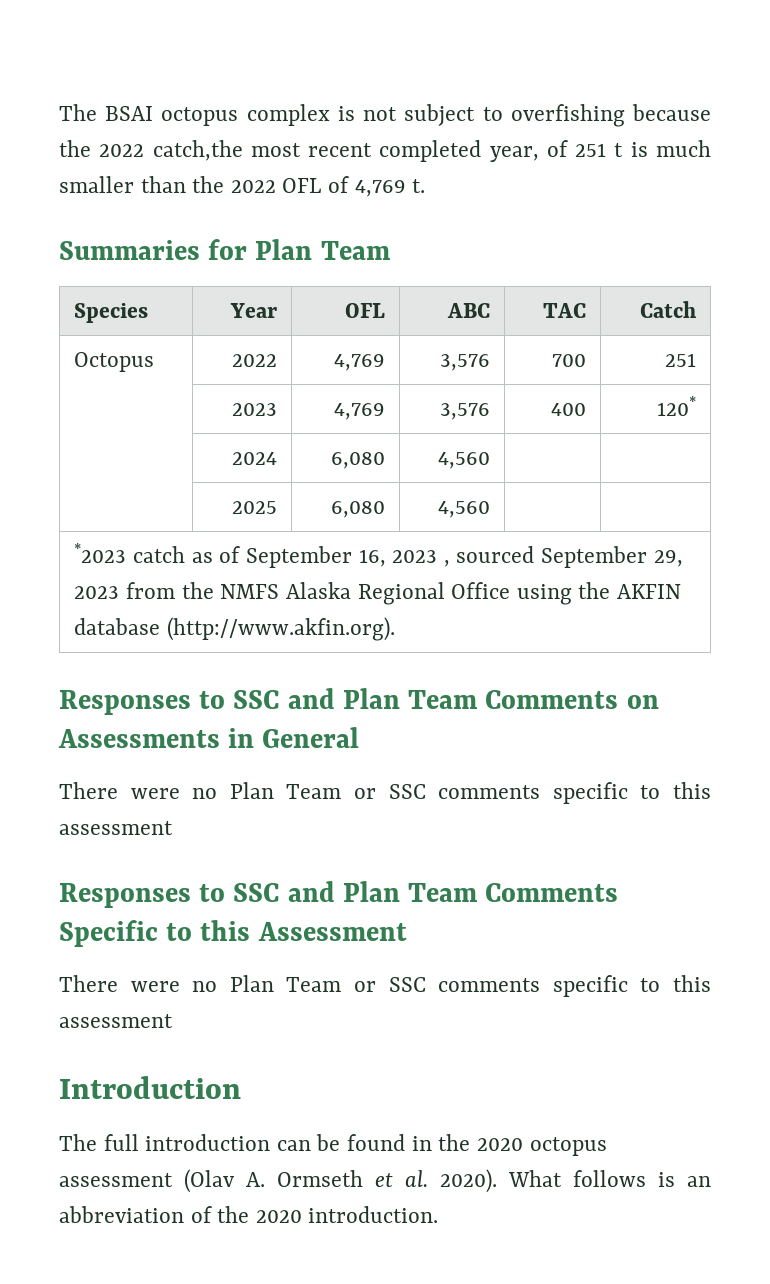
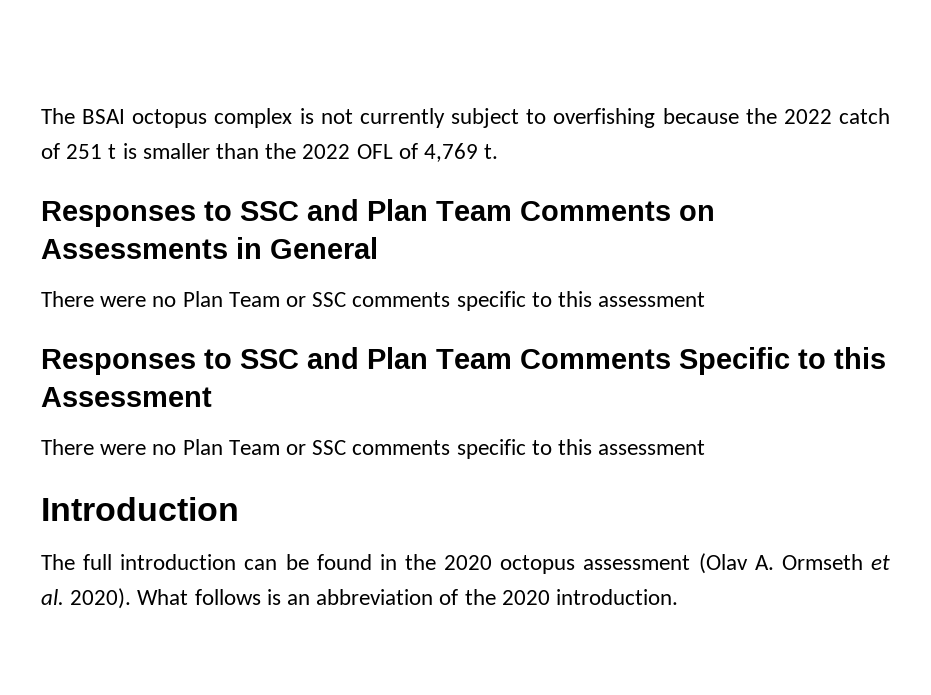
- The BSAI octopus complex is not subject to overfishing because the 2022 catch,the most recent completed year, of 251 t is much smaller than the 2022 OFL of 4,769 t.
+ The BSAI octopus complex is not currently subject to overfishing because the 2022 catch of 251 t is smaller than the 2022 OFL of 4,769 t.
- Summaries for Plan Team
- Species | Year | OFL | ABC | TAC | Catch
- Octopus | 2022 | 4,769 | 3,576 | 700 | 251
- | 2023 | 4,769 | 3,576 | 400 | 120*
- | 2024 | 6,080 | 4,560 | |
- | 2025 | 6,080 | 4,560 | |
- *2023 catch as of September 16, 2023 , sourced September 29, 2023 from the NMFS Alaska Regional Office using the AKFIN database (http://www.akfin.org).

